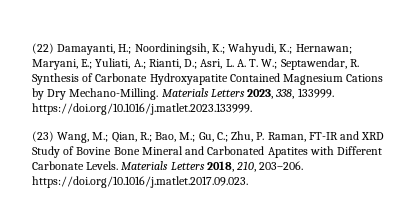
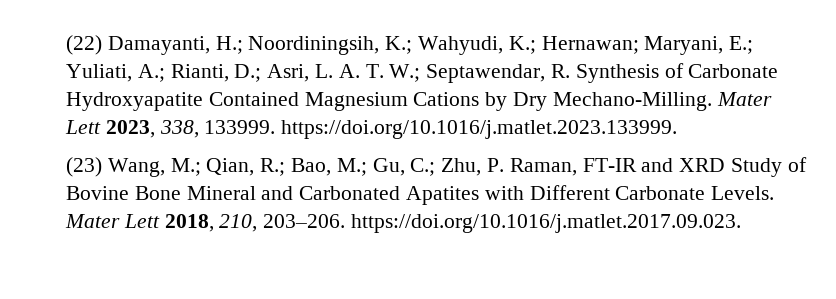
- Materials Letters 2023, 338, 133999. https://doi.org/10.1016/j.matlet.2023.133999.
+ Mater Lett 2023, 338, 133999. https://doi.org/10.1016/j.matlet.2023.133999.
- Materials Letters 2018, 210, 203–206. https://doi.org/10.1016/j.matlet.2017.09.023.
+ Mater Lett 2018, 210, 203–206. https://doi.org/10.1016/j.matlet.2017.09.023.

